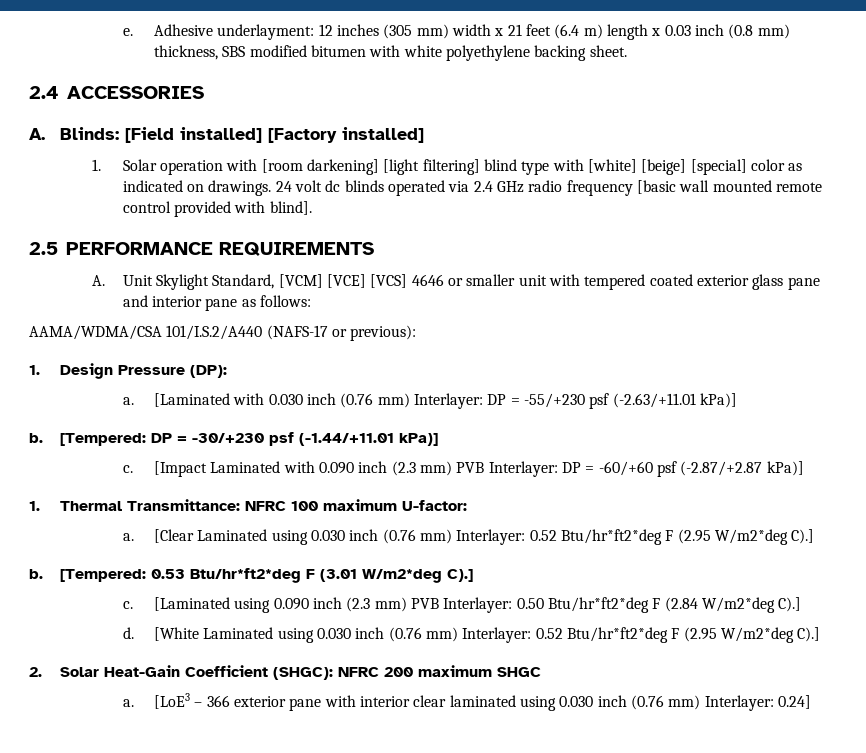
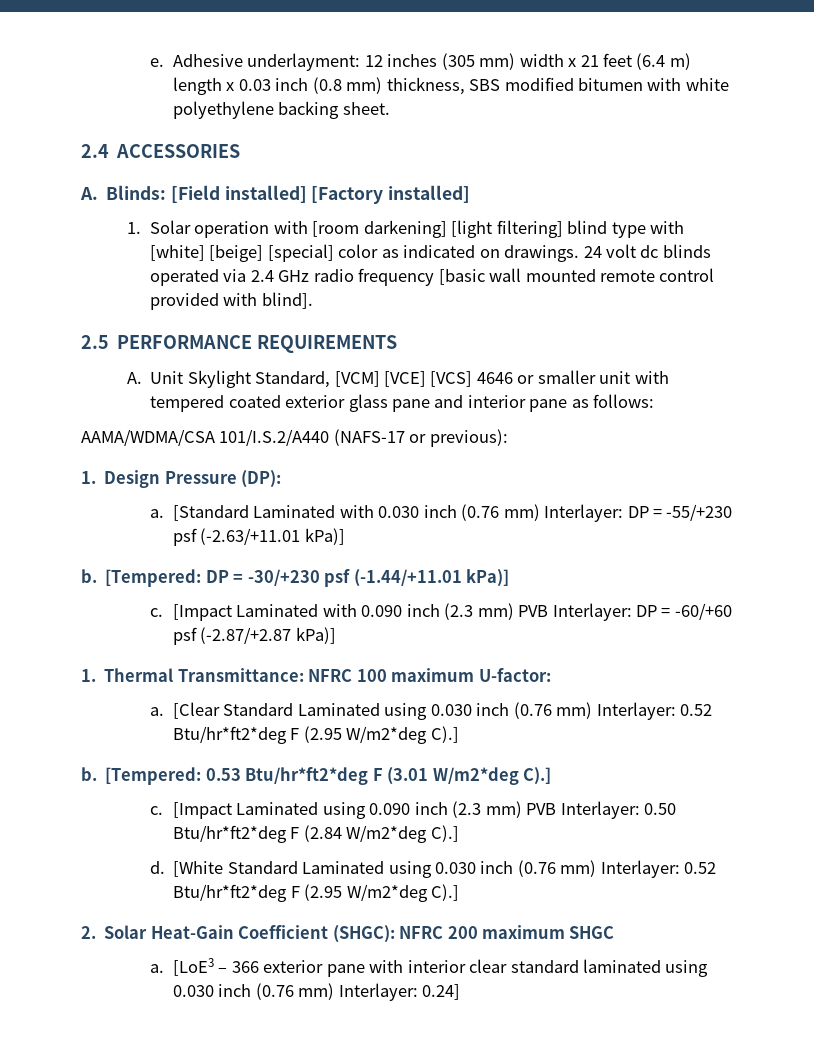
- [Laminated with 0.030 inch (0.76 mm) Interlayer: DP = -55/+230 psf (-2.63/+11.01 kPa)]
+ [Standard Laminated with 0.030 inch (0.76 mm) Interlayer: DP = -55/+230 psf (-2.63/+11.01 kPa)]
- [Clear Laminated using 0.030 inch (0.76 mm) Interlayer: 0.52 Btu/hr*ft2*deg F (2.95 W/m2*deg C).]
+ [Clear Standard Laminated using 0.030 inch (0.76 mm) Interlayer: 0.52 Btu/hr*ft2*deg F (2.95 W/m2*deg C).]
- [Laminated using 0.090 inch (2.3 mm) PVB Interlayer: 0.50 Btu/hr*ft2*deg F (2.84 W/m2*deg C).]
+ [Impact Laminated using 0.090 inch (2.3 mm) PVB Interlayer: 0.50 Btu/hr*ft2*deg F (2.84 W/m2*deg C).]
- [White Laminated using 0.030 inch (0.76 mm) Interlayer: 0.52 Btu/hr*ft2*deg F (2.95 W/m2*deg C).]
+ [White Standard Laminated using 0.030 inch (0.76 mm) Interlayer: 0.52 Btu/hr*ft2*deg F (2.95 W/m2*deg C).]
- [LoE3 – 366 exterior pane with interior clear laminated using 0.030 inch (0.76 mm) Interlayer: 0.24]
+ [LoE3 – 366 exterior pane with interior clear standard laminated using 0.030 inch (0.76 mm) Interlayer: 0.24]

